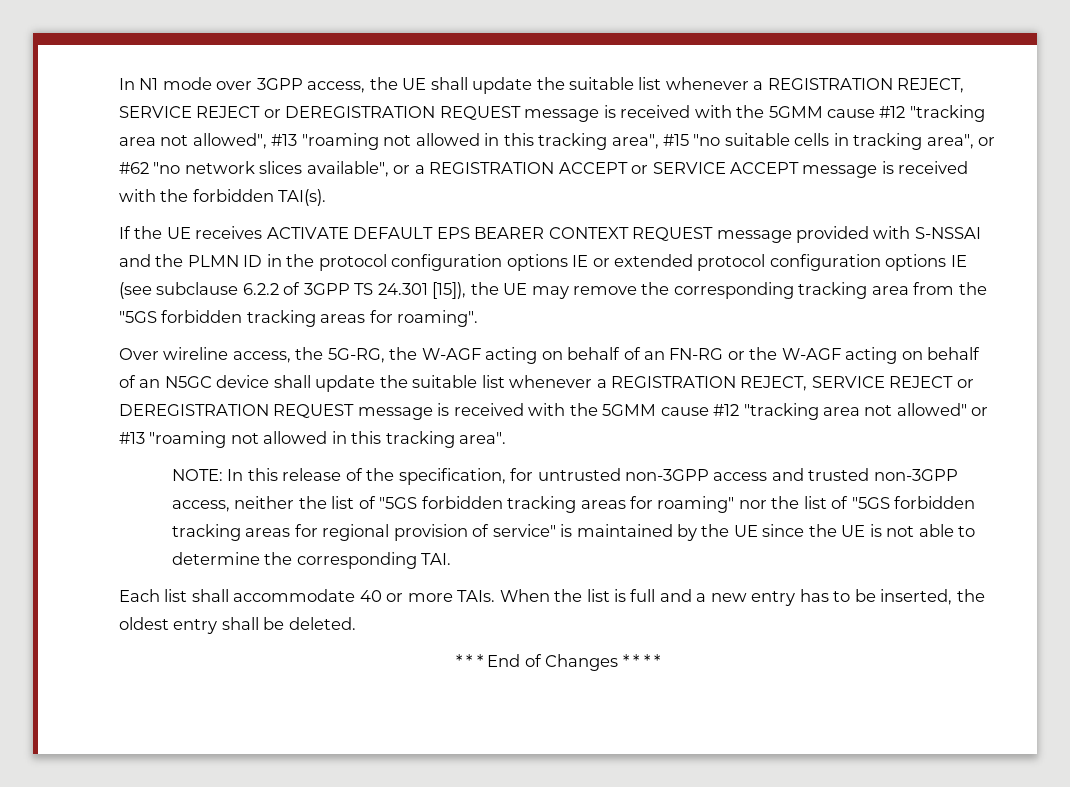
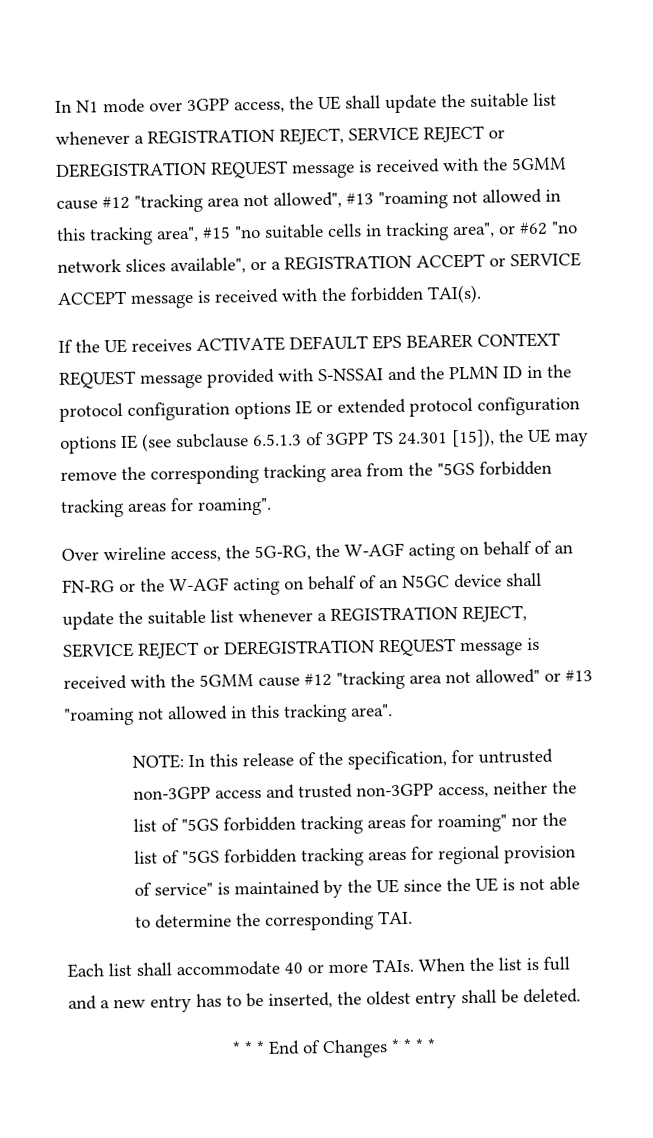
- If the UE receives ACTIVATE DEFAULT EPS BEARER CONTEXT REQUEST message provided with S-NSSAI and the PLMN ID in the protocol configuration options IE or extended protocol configuration options IE (see subclause 6.2.2 of 3GPP TS 24.301 [15]), the UE may remove the corresponding tracking area from the "5GS forbidden tracking areas for roaming".
+ If the UE receives ACTIVATE DEFAULT EPS BEARER CONTEXT REQUEST message provided with S-NSSAI and the PLMN ID in the protocol configuration options IE or extended protocol configuration options IE (see subclause 6.5.1.3 of 3GPP TS 24.301 [15]), the UE may remove the corresponding tracking area from the "5GS forbidden tracking areas for roaming".

